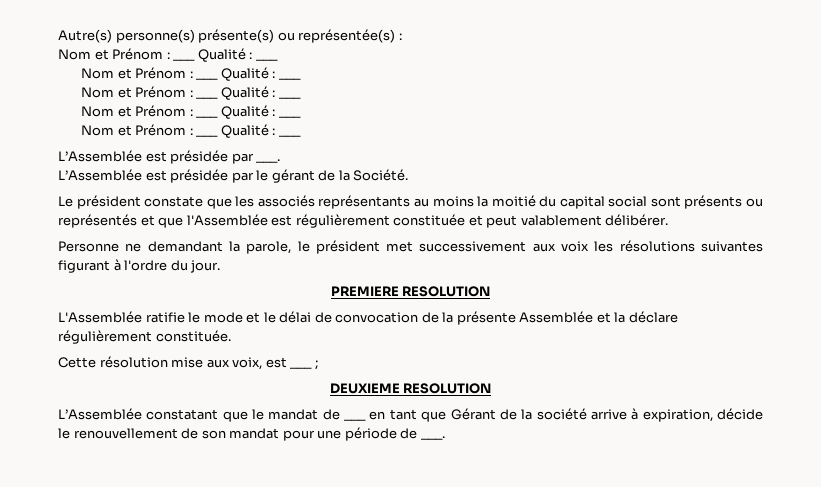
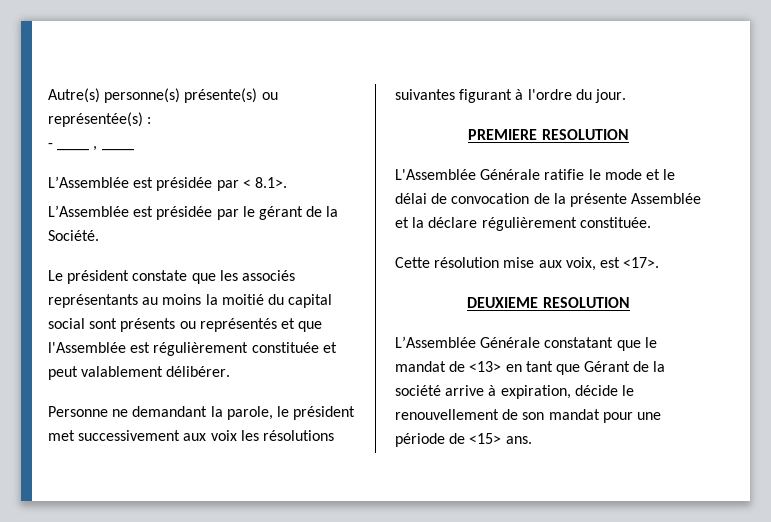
  Autre(s) personne(s) présente(s) ou représentée(s) :
- Nom et Prénom : ___ Qualité : ___
- Nom et Prénom : ___ Qualité : ___
- Nom et Prénom : ___ Qualité : ___
- Nom et Prénom : ___ Qualité : ___
- Nom et Prénom : ___ Qualité : ___
- L’Assemblée est présidée par ___.
+ - ____ , ____
+ L’Assemblée est présidée par < 8.1>.
- L'Assemblée ratifie le mode et le délai de convocation de la présente Assemblée et la déclare régulièrement constituée.
+ L'Assemblée Générale ratifie le mode et le délai de convocation de la présente Assemblée et la déclare régulièrement constituée.
- Cette résolution mise aux voix, est ___ ;
+ Cette résolution mise aux voix, est <17>.
- L’Assemblée constatant que le mandat de ___ en tant que Gérant de la société arrive à expiration, décide le renouvellement de son mandat pour une période de ___.
+ L’Assemblée Générale constatant que le mandat de <13> en tant que Gérant de la société arrive à expiration, décide le renouvellement de son mandat pour une période de <15> ans.

